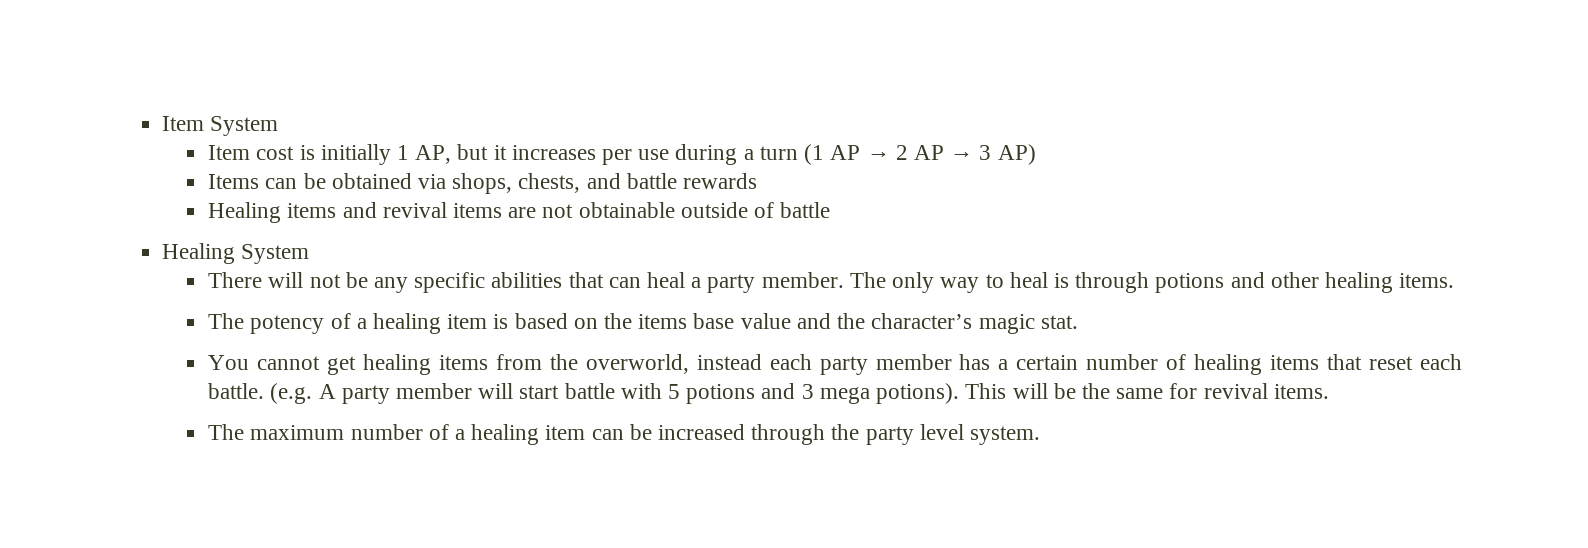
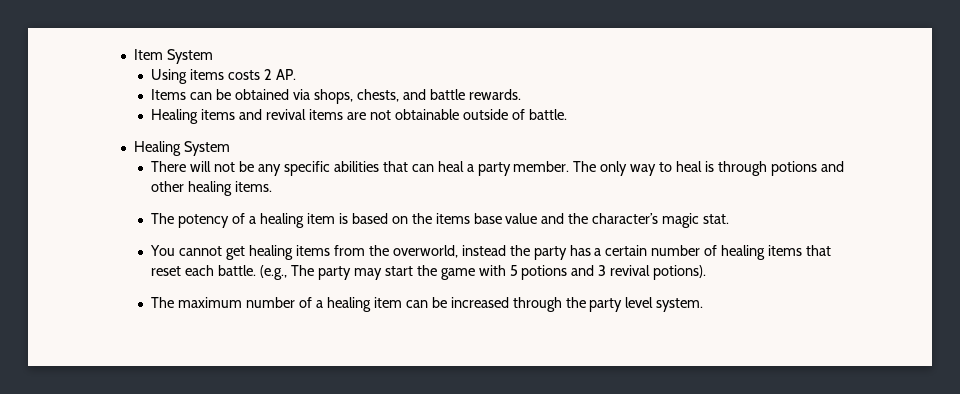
- Item cost is initially 1 AP, but it increases per use during a turn (1 AP → 2 AP → 3 AP)
+ Using items costs 2 AP.
- Items can be obtained via shops, chests, and battle rewards
+ Items can be obtained via shops, chests, and battle rewards.
- Healing items and revival items are not obtainable outside of battle
+ Healing items and revival items are not obtainable outside of battle.
- You cannot get healing items from the overworld, instead each party member has a certain number of healing items that reset each battle.
+ You cannot get healing items from the overworld, instead the party has a certain number of healing items that reset each battle.
- (e.g. A party member will start battle with 5 potions and 3 mega potions). This will be the same for revival items.
+ (e.g., The party may start the game with 5 potions and 3 revival potions).

